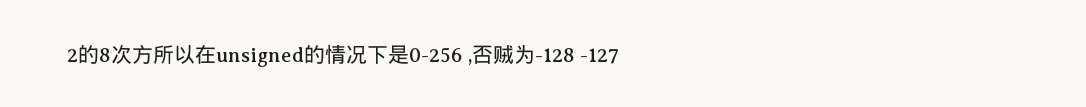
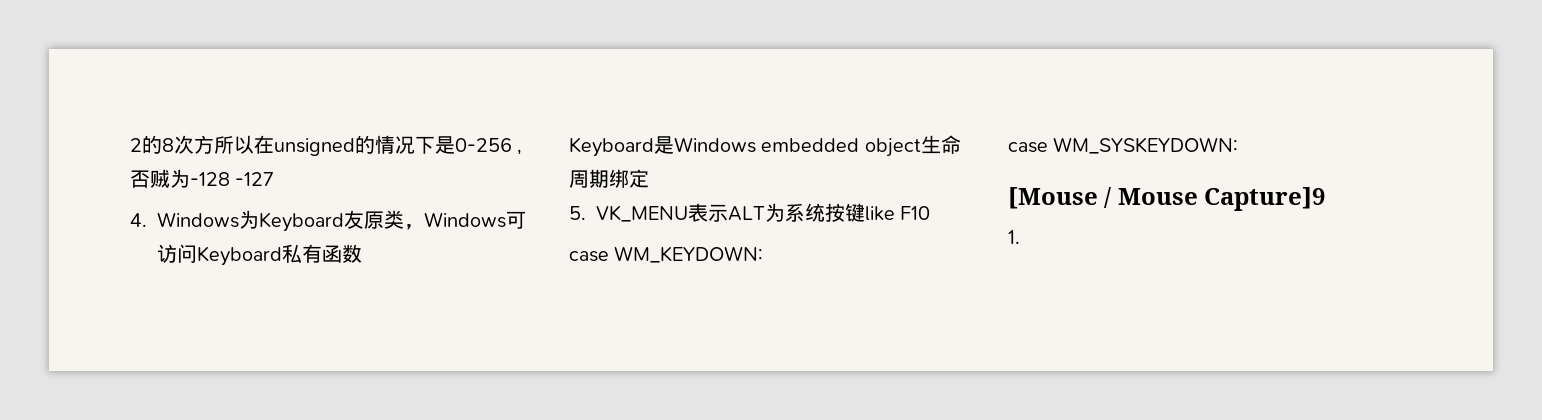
+ 4. Windows为Keyboard友原类，Windows可访问Keyboard私有函数
+ Keyboard是Windows embedded object生命周期绑定
+ 5. VK_MENU表示ALT为系统按键like F10
+ case WM_KEYDOWN:
+ case WM_SYSKEYDOWN:
+ [Mouse / Mouse Capture]9
+ 1.

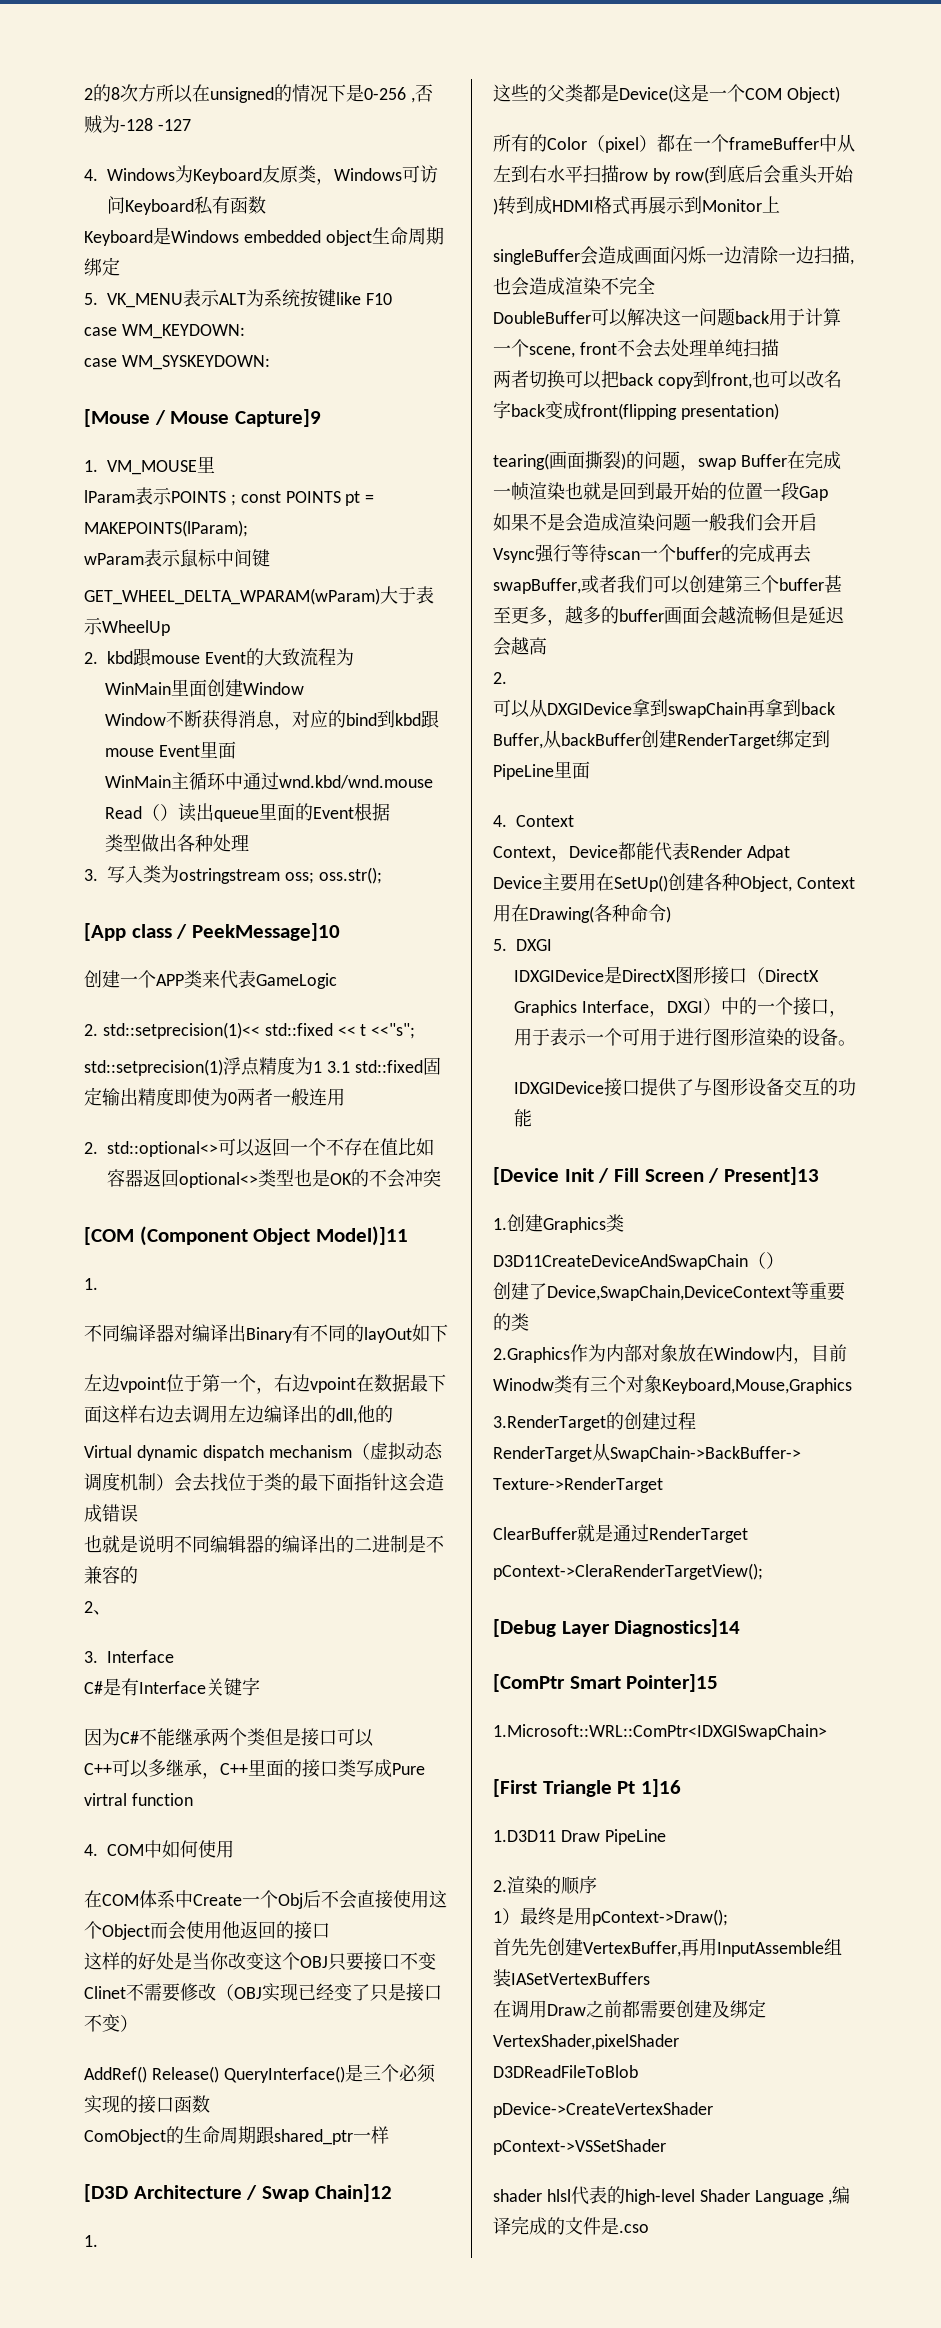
+ 1. VM_MOUSE里
+ lParam表示POINTS ; const POINTS pt = MAKEPOINTS(lParam);
+ wParam表示鼠标中间键
+ GET_WHEEL_DELTA_WPARAM(wParam)大于表示WheelUp
+ 2. kbd跟mouse Event的大致流程为
+ WinMain里面创建Window
+ Window不断获得消息，对应的bind到kbd跟mouse Event里面
+ WinMain主循环中通过wnd.kbd/wnd.mouse Read（）读出queue里面的Event根据
+ 类型做出各种处理
+ 3.写入类为ostringstream oss; oss.str();
+ [App class / PeekMessage]10
+ 创建一个APP类来代表GameLogic
+ 2. std::setprecision(1)<< std::fixed << t <<"s";
+ std::setprecision(1)浮点精度为1 3.1 std::fixed固定输出精度即使为0两者一般连用
+ 2. std::optional<>可以返回一个不存在值比如容器返回optional<>类型也是OK的不会冲突
+ [COM (Component Object Model)]11
  1.
+ 不同编译器对编译出Binary有不同的layOut如下
+ 左边vpoint位于第一个，右边vpoint在数据最下面这样右边去调用左边编译出的dll,他的
+ Virtual dynamic dispatch mechanism（虚拟动态调度机制）会去找位于类的最下面指针这会造成错误
+ 也就是说明不同编辑器的编译出的二进制是不兼容的
+ 2、
+ 3. Interface
+ C#是有Interface关键字
+ 因为C#不能继承两个类但是接口可以
+ C++可以多继承，C++里面的接口类写成Pure virtral function
+ 4. COM中如何使用
+ 在COM体系中Create一个Obj后不会直接使用这个Object而会使用他返回的接口
+ 这样的好处是当你改变这个OBJ只要接口不变Clinet不需要修改（OBJ实现已经变了只是接口不变）
+ AddRef() Release() QueryInterface()是三个必须实现的接口函数
+ ComObject的生命周期跟shared_ptr一样
+ [D3D Architecture / Swap Chain]12
+ 1.
+ 这些的父类都是Device(这是一个COM Object)
+ 所有的Color（pixel）都在一个frameBuffer中从左到右水平扫描row by row(到底后会重头开始)转到成HDMI格式再展示到Monitor上
+ singleBuffer会造成画面闪烁一边清除一边扫描,也会造成渲染不完全
+ DoubleBuffer可以解决这一问题back用于计算一个scene, front不会去处理单纯扫描
+ 两者切换可以把back copy到front,也可以改名字back变成front(flipping presentation)
+ tearing(画面撕裂)的问题，swap Buffer在完成一帧渲染也就是回到最开始的位置一段Gap
+ 如果不是会造成渲染问题一般我们会开启Vsync强行等待scan一个buffer的完成再去swapBuffer,或者我们可以创建第三个buffer甚至更多，越多的buffer画面会越流畅但是延迟会越高
+ 2.
+ 可以从DXGIDevice拿到swapChain再拿到back Buffer,从backBuffer创建RenderTarget绑定到PipeLine里面
+ 4. Context
+ Context，Device都能代表Render Adpat
+ Device主要用在SetUp()创建各种Object, Context用在Drawing(各种命令)
+ 5. DXGI
+ IDXGIDevice是DirectX图形接口（DirectX Graphics Interface，DXGI）中的一个接口，用于表示一个可用于进行图形渲染的设备。
+ IDXGIDevice接口提供了与图形设备交互的功能
+ [Device Init / Fill Screen / Present]13
+ 1.创建Graphics类
+ D3D11CreateDeviceAndSwapChain（）
+ 创建了Device,SwapChain,DeviceContext等重要的类
+ 2.Graphics作为内部对象放在Window内，目前Winodw类有三个对象Keyboard,Mouse,Graphics
+ 3.RenderTarget的创建过程
+ RenderTarget从SwapChain->BackBuffer-> Texture->RenderTarget
+ ClearBuffer就是通过RenderTarget
+ pContext->CleraRenderTargetView();
+ [Debug Layer Diagnostics]14
+ [ComPtr Smart Pointer]15
+ 1.Microsoft::WRL::ComPtr<IDXGISwapChain>
+ [First Triangle Pt 1]16
+ 1.D3D11 Draw PipeLine
+ 2.渲染的顺序
+ 1）最终是用pContext->Draw();
+ 首先先创建VertexBuffer,再用InputAssemble组装IASetVertexBuffers
+ 在调用Draw之前都需要创建及绑定VertexShader,pixelShader
+ D3DReadFileToBlob
+ pDevice->CreateVertexShader
+ pContext->VSSetShader
+ shader hlsl代表的high-level Shader Language ,编译完成的文件是.cso

